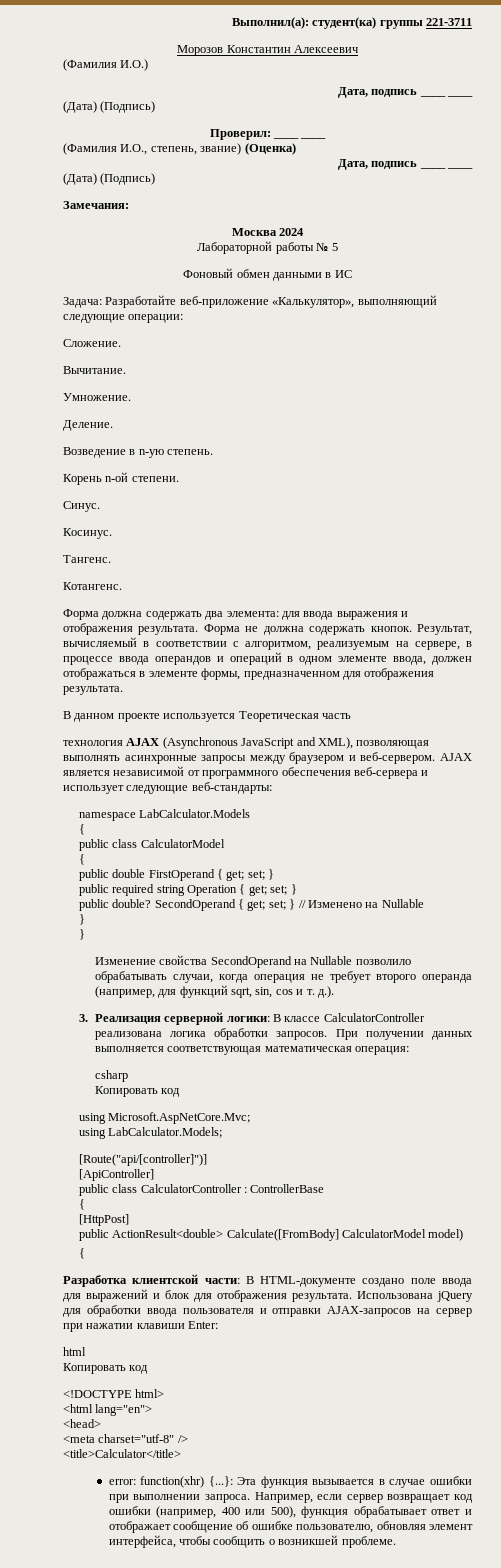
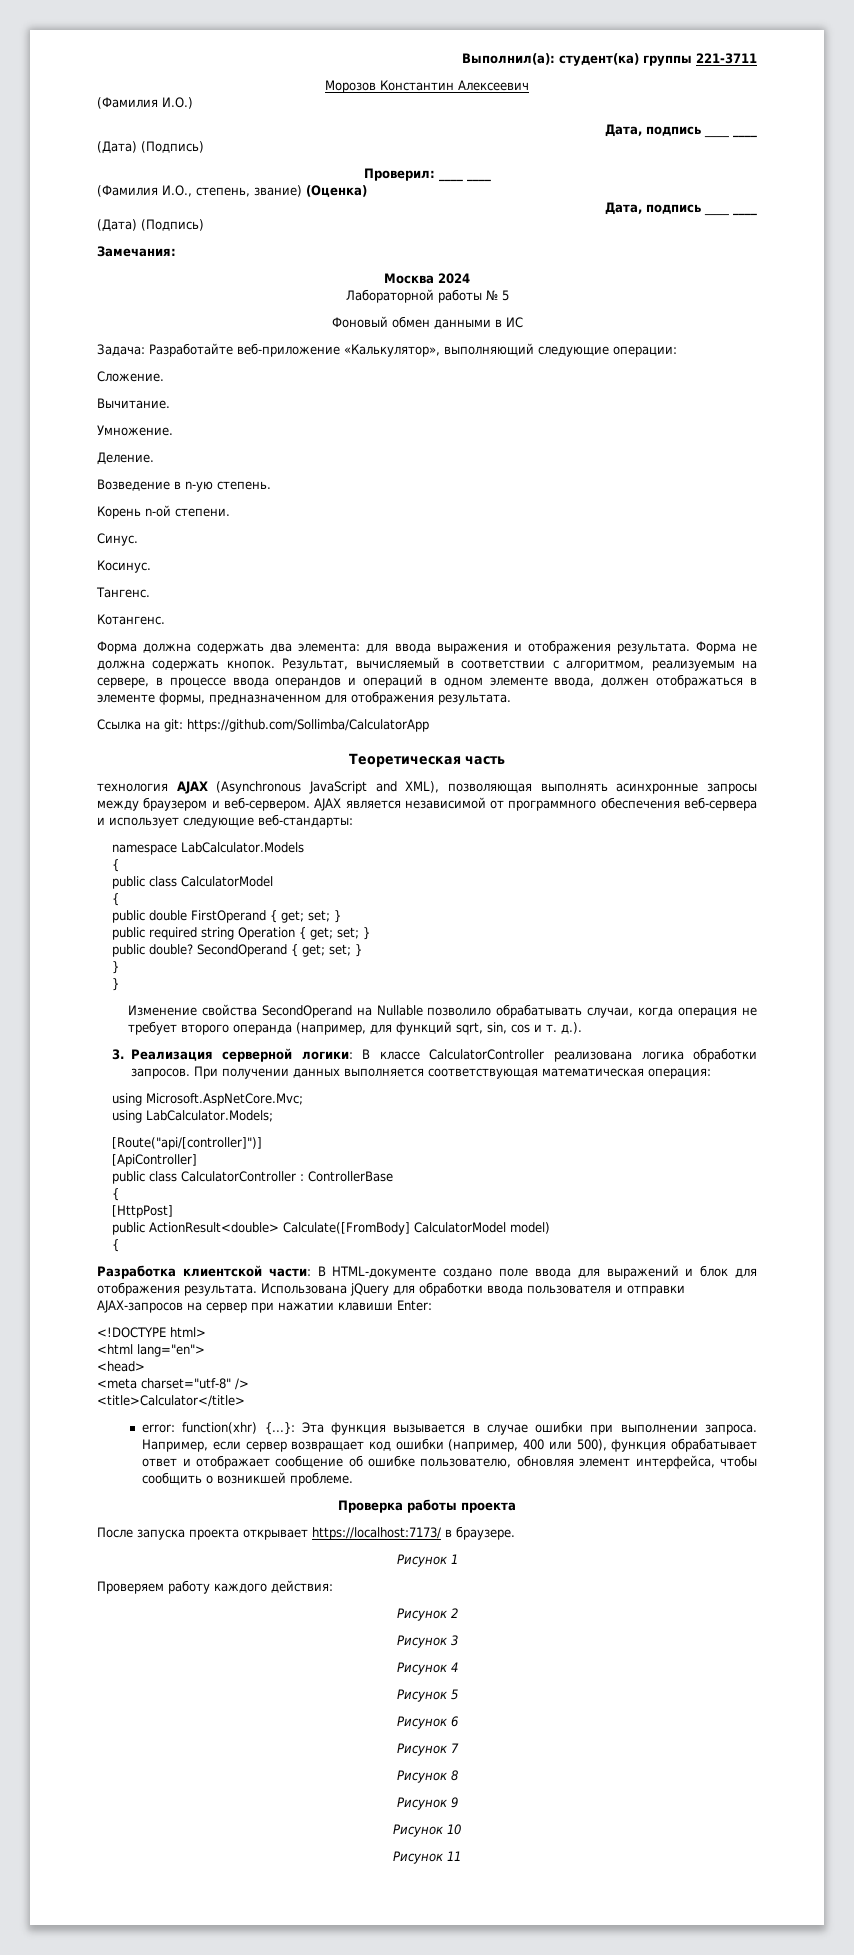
- В данном проекте используется Теоретическая часть
+ Ссылка на git: https://github.com/Sollimba/CalculatorApp
+ Теоретическая часть
- SecondOperand { get; set; } // Изменено на Nullable
+ SecondOperand { get; set; }
- csharp
- Копировать код
- html
- Копировать код
+ Проверка работы проекта
+ После запуска проекта открывает https://localhost:7173/ в браузере.
+ Рисунок 1
+ Проверяем работу каждого действия:
+ Рисунок 2
+ Рисунок 3
+ Рисунок 4
+ Рисунок 5
+ Рисунок 6
+ Рисунок 7
+ Рисунок 8
+ Рисунок 9
+ Рисунок 10
+ Рисунок 11

